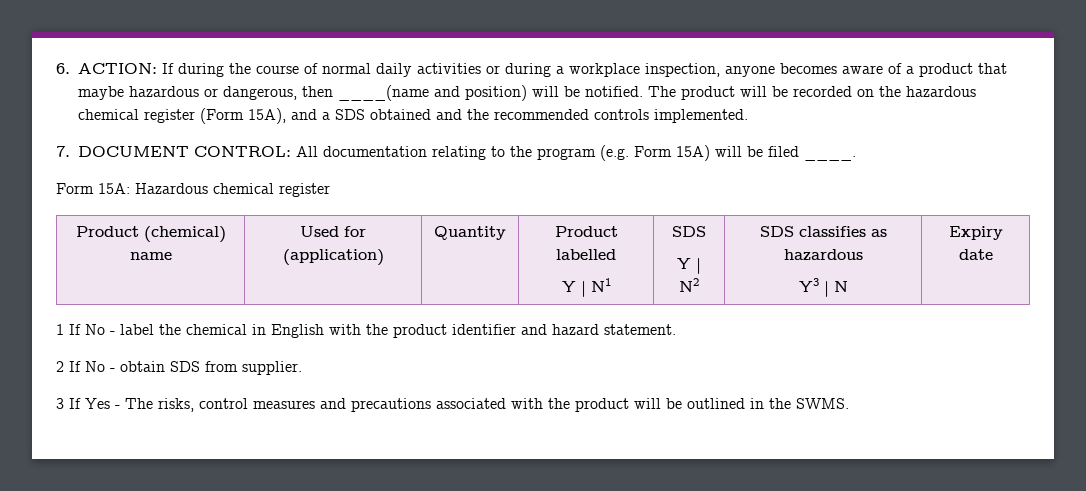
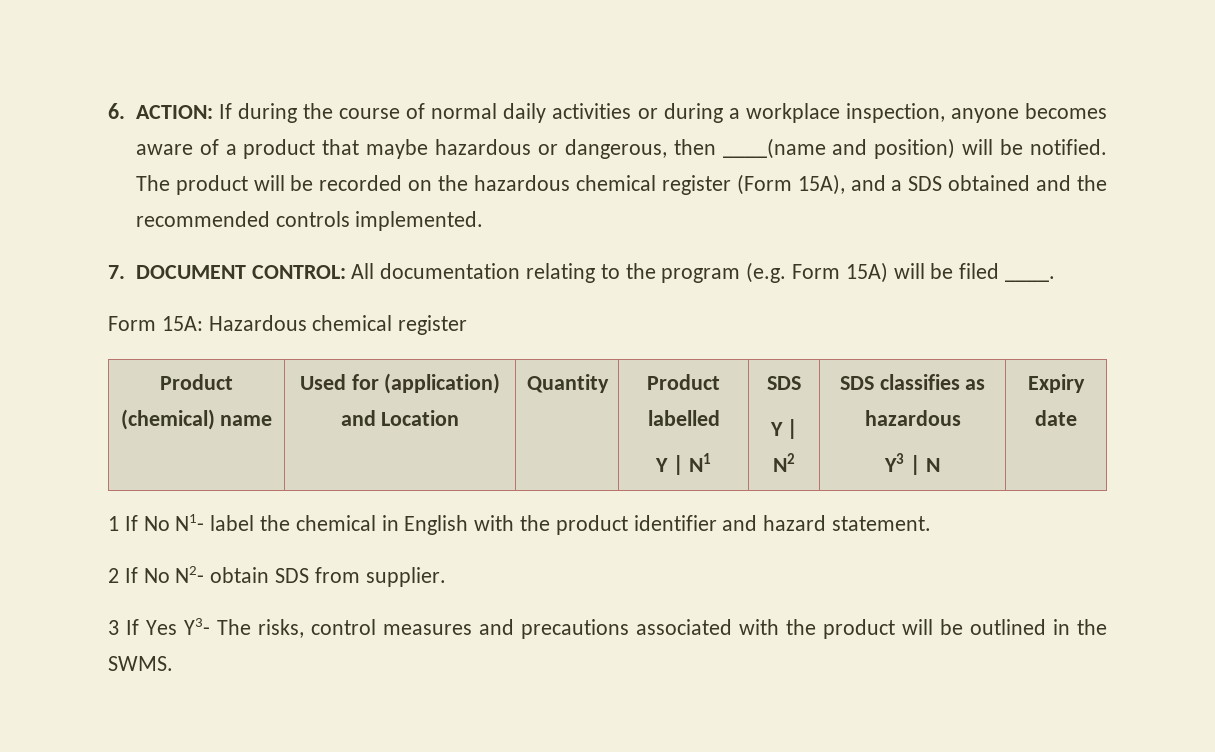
- Product (chemical) name | Used for (application) | Quantity | Product labelled
+ Product (chemical) name | Used for (application) and Location | Quantity | Product labelled
- 1 If No - label the chemical in English with the product identifier and hazard statement.
+ 1 If No N1- label the chemical in English with the product identifier and hazard statement.
- 2 If No - obtain SDS from supplier.
+ 2 If No N2- obtain SDS from supplier.
- 3 If Yes - The risks, control measures and precautions associated with the product will be outlined in the SWMS.
+ 3 If Yes Y3- The risks, control measures and precautions associated with the product will be outlined in the SWMS.

